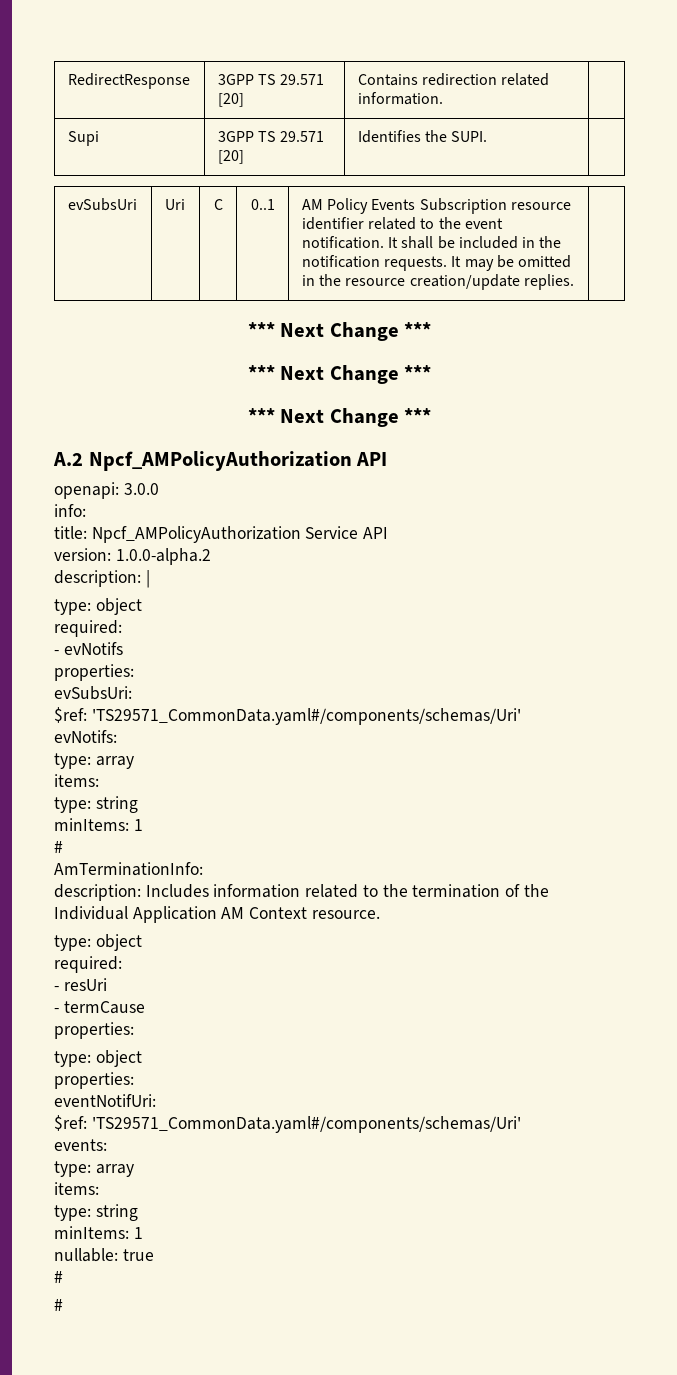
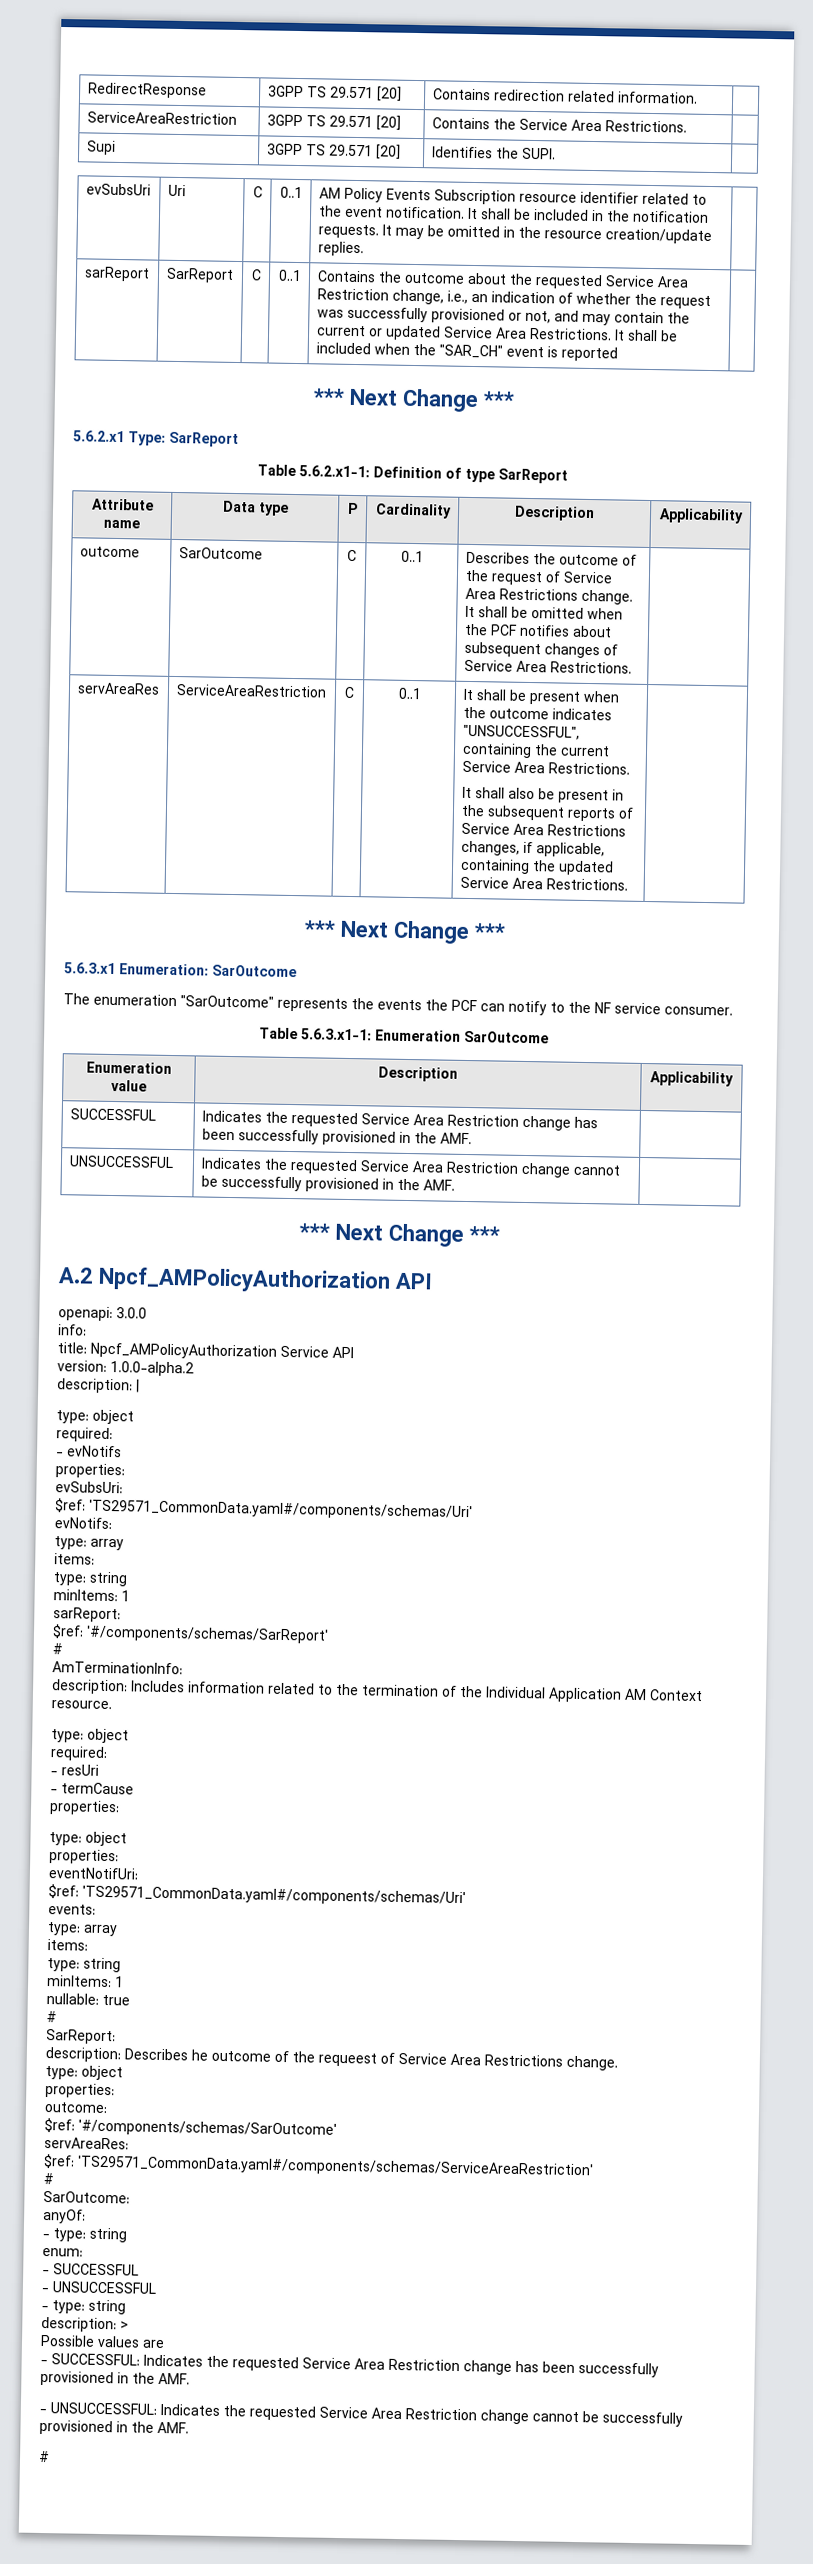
+ ServiceAreaRestriction | 3GPP TS 29.571 [20] | Contains the Service Area Restrictions. |
  evSubsUri | Uri | C | 0..1 | AM Policy Events Subscription resource identifier related to the event notification. It shall be included in the notification requests. It may be omitted in the resource creation/update replies. |
+ sarReport | SarReport | C | 0..1 | Contains the outcome about the requested Service Area Restriction change, i.e., an indication of whether the request was successfully provisioned or not, and may contain the current or updated Service Area Restrictions. It shall be included when the "SAR_CH" event is reported |
  *** Next Change ***
+ 5.6.2.x1 Type: SarReport
+ Table 5.6.2.x1-1: Definition of type SarReport
+ Attribute name | Data type | P | Cardinality | Description | Applicability
+ outcome | SarOutcome | C | 0..1 | Describes the outcome of the request of Service Area Restrictions change. It shall be omitted when the PCF notifies about subsequent changes of Service Area Restrictions. |
+ servAreaRes | ServiceAreaRestriction | C | 0..1 | It shall be present when the outcome indicates "UNSUCCESSFUL", containing the current Service Area Restrictions.
+ It shall also be present in the subsequent reports of Service Area Restrictions changes, if applicable, containing the updated Service Area Restrictions. |
  *** Next Change ***
+ 5.6.3.x1 Enumeration: SarOutcome
+ The enumeration "SarOutcome" represents the events the PCF can notify to the NF service consumer.
+ Table 5.6.3.x1-1: Enumeration SarOutcome
+ Enumeration value | Description | Applicability
+ SUCCESSFUL | Indicates the requested Service Area Restriction change has been successfully provisioned in the AMF. |
+ UNSUCCESSFUL | Indicates the requested Service Area Restriction change cannot be successfully provisioned in the AMF. |
+ sarReport:
+ $ref: '#/components/schemas/SarReport'
+ SarReport:
+ description: Describes he outcome of the requeest of Service Area Restrictions change.
+ type: object
+ properties:
+ outcome:
+ $ref: '#/components/schemas/SarOutcome'
+ servAreaRes:
+ $ref: 'TS29571_CommonData.yaml#/components/schemas/ServiceAreaRestriction'
+ #
+ SarOutcome:
+ anyOf:
+ - type: string
+ enum:
+ - SUCCESSFUL
+ - UNSUCCESSFUL
+ - type: string
+ description: >
+ Possible values are
+ - SUCCESSFUL: Indicates the requested Service Area Restriction change has been successfully provisioned in the AMF.
+ - UNSUCCESSFUL: Indicates the requested Service Area Restriction change cannot be successfully provisioned in the AMF.

